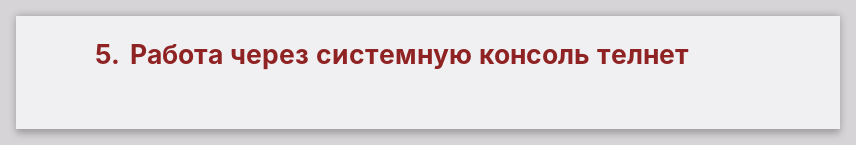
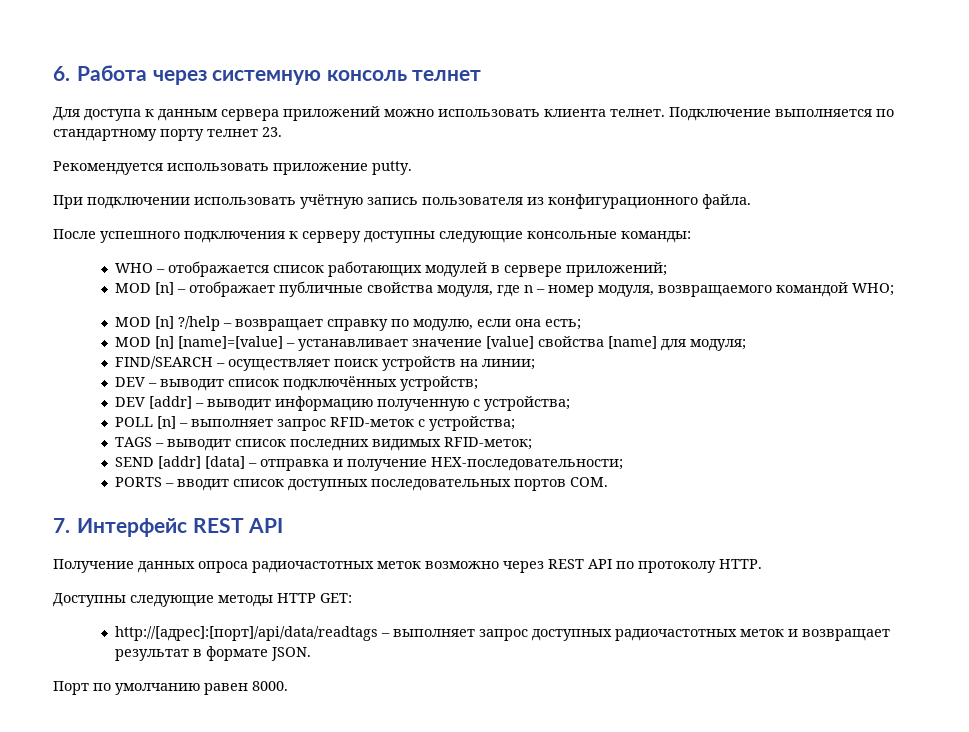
- 5. Работа через системную консоль телнет
+ 6. Работа через системную консоль телнет
+ Для доступа к данным сервера приложений можно использовать клиента телнет. Подключение выполняется по стандартному порту телнет 23.
+ Рекомендуется использовать приложение putty.
+ При подключении использовать учётную запись пользователя из конфигурационного файла.
+ После успешного подключения к серверу доступны следующие консольные команды:
+ WHO – отображается список работающих модулей в сервере приложений;
+ MOD [n] – отображает публичные свойства модуля, где n – номер модуля, возвращаемого командой WHO;
+ MOD [n] ?/help – возвращает справку по модулю, если она есть;
+ MOD [n] [name]=[value] – устанавливает значение [value] свойства [name] для модуля;
+ FIND/SEARCH – осуществляет поиск устройств на линии;
+ DEV – выводит список подключённых устройств;
+ DEV [addr] – выводит информацию полученную с устройства;
+ POLL [n] – выполняет запрос RFID-меток с устройства;
+ TAGS – выводит список последних видимых RFID-меток;
+ SEND [addr] [data] – отправка и получение HEX-последовательности;
+ PORTS – вводит список доступных последовательных портов COM.
+ 7. Интерфейс REST API
+ Получение данных опроса радиочастотных меток возможно через REST API по протоколу HTTP.
+ Доступны следующие методы HTTP GET:
+ http://[адрес]:[порт]/api/data/readtags – выполняет запрос доступных радиочастотных меток и возвращает результат в формате JSON.
+ Порт по умолчанию равен 8000.

